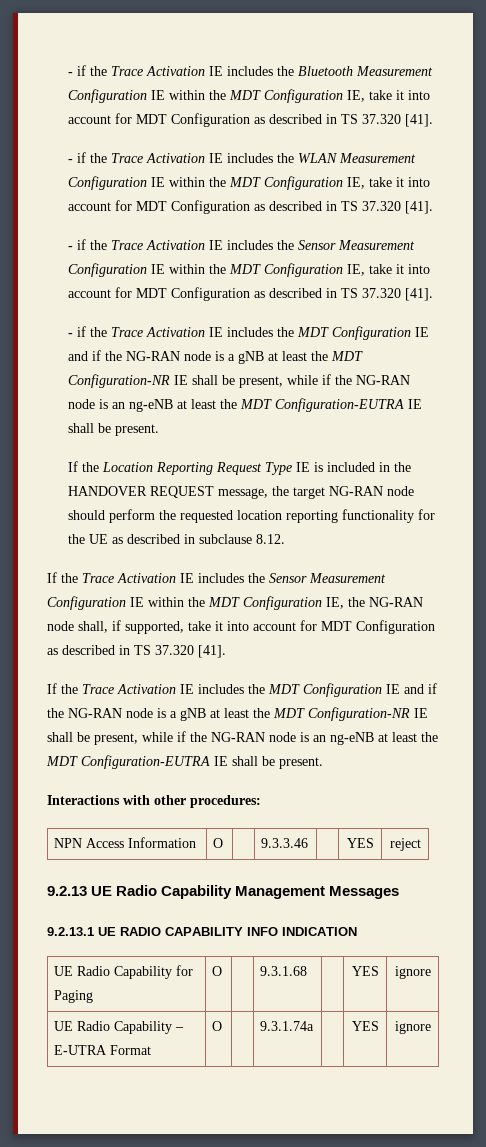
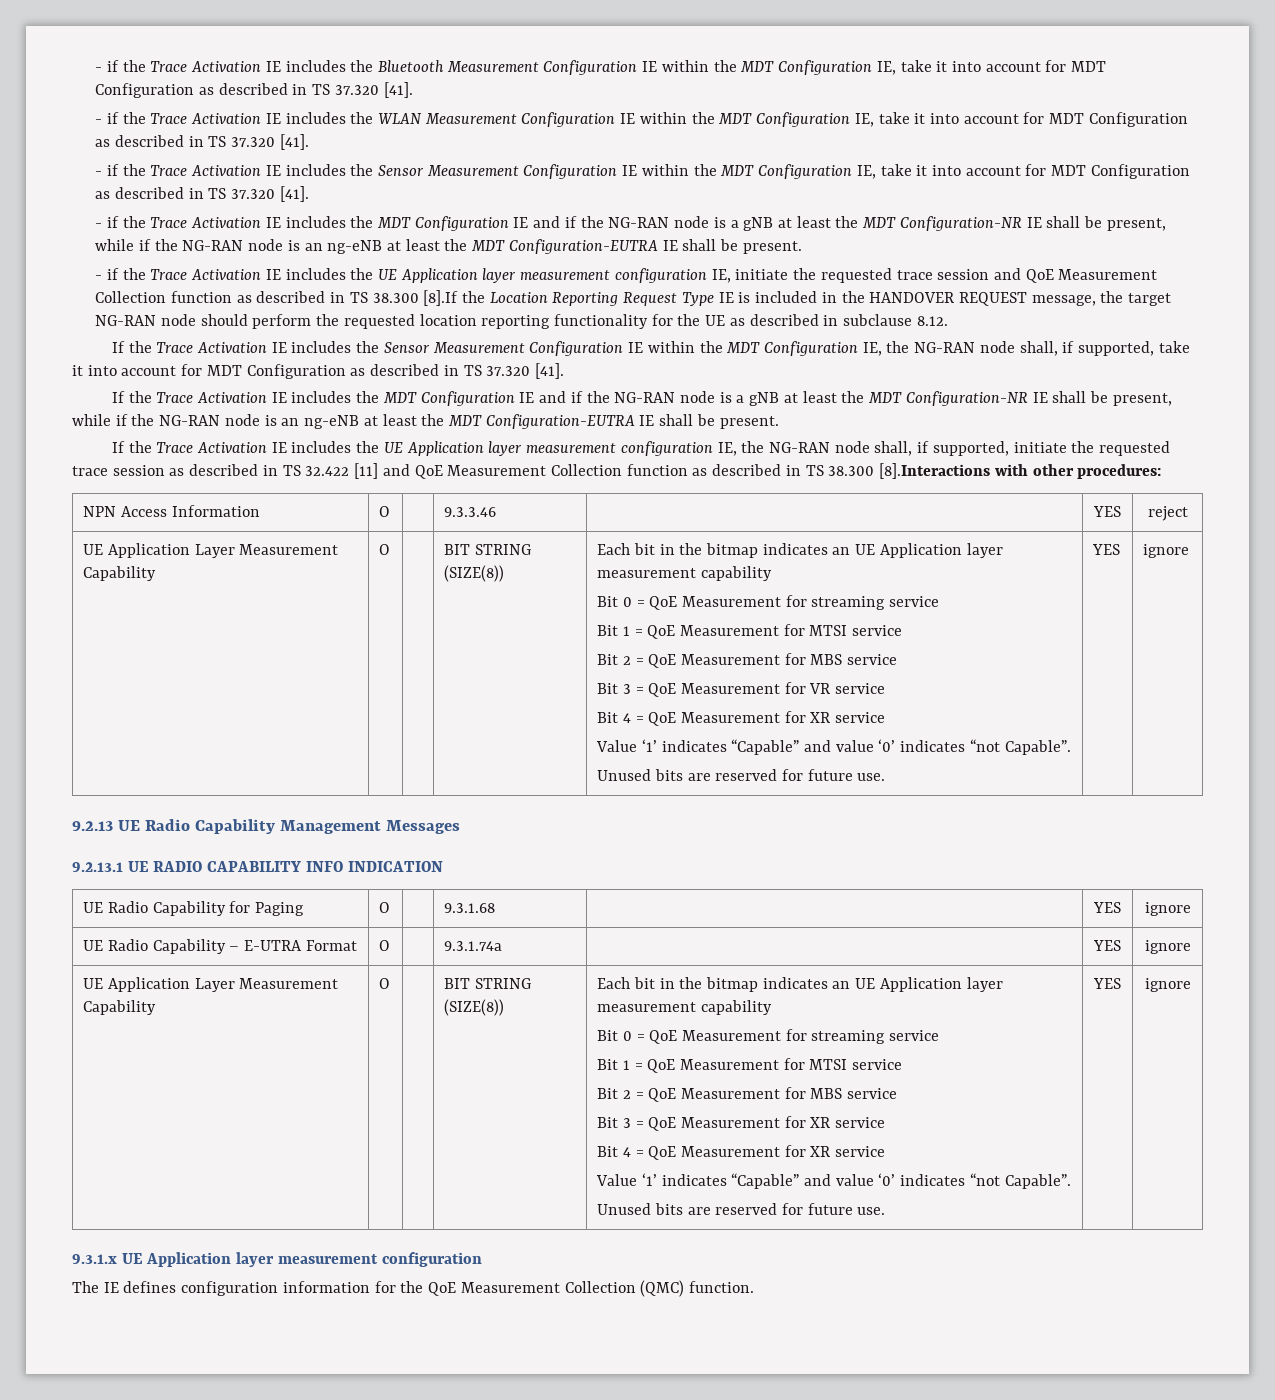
- If the Location Reporting Request Type IE is included in the HANDOVER REQUEST message, the target NG-RAN node should perform the requested location reporting functionality for the UE as described in subclause 8.12.
+ - if the Trace Activation IE includes the UE Application layer measurement configuration IE, initiate the requested trace session and QoE Measurement Collection function as described in TS 38.300 [8].If the Location Reporting Request Type IE is included in the HANDOVER REQUEST message, the target NG-RAN node should perform the requested location reporting functionality for the UE as described in subclause 8.12.
- Interactions with other procedures:
+ If the Trace Activation IE includes the UE Application layer measurement configuration IE, the NG-RAN node shall, if supported, initiate the requested trace session as described in TS 32.422 [11] and QoE Measurement Collection function as described in TS 38.300 [8].Interactions with other procedures:
  NPN Access Information | O | | 9.3.3.46 | | YES | reject
+ UE Application Layer Measurement Capability | O | | BIT STRING (SIZE(8)) | Each bit in the bitmap indicates an UE Application layer measurement capability
+ Bit 0 = QoE Measurement for streaming service
+ Bit 1 = QoE Measurement for MTSI service
+ Bit 2 = QoE Measurement for MBS service
+ Bit 3 = QoE Measurement for VR service
+ Bit 4 = QoE Measurement for XR service
+ Value ‘1’ indicates “Capable” and value ‘0’ indicates “not Capable”.
+ Unused bits are reserved for future use. | YES | ignore
  UE Radio Capability – E-UTRA Format | O | | 9.3.1.74a | | YES | ignore
+ UE Application Layer Measurement Capability | O | | BIT STRING (SIZE(8)) | Each bit in the bitmap indicates an UE Application layer measurement capability
+ Bit 0 = QoE Measurement for streaming service
+ Bit 1 = QoE Measurement for MTSI service
+ Bit 2 = QoE Measurement for MBS service
+ Bit 3 = QoE Measurement for XR service
+ Bit 4 = QoE Measurement for XR service
+ Value ‘1’ indicates “Capable” and value ‘0’ indicates “not Capable”.
+ Unused bits are reserved for future use. | YES | ignore
+ 9.3.1.x UE Application layer measurement configuration
+ The IE defines configuration information for the QoE Measurement Collection (QMC) function.

